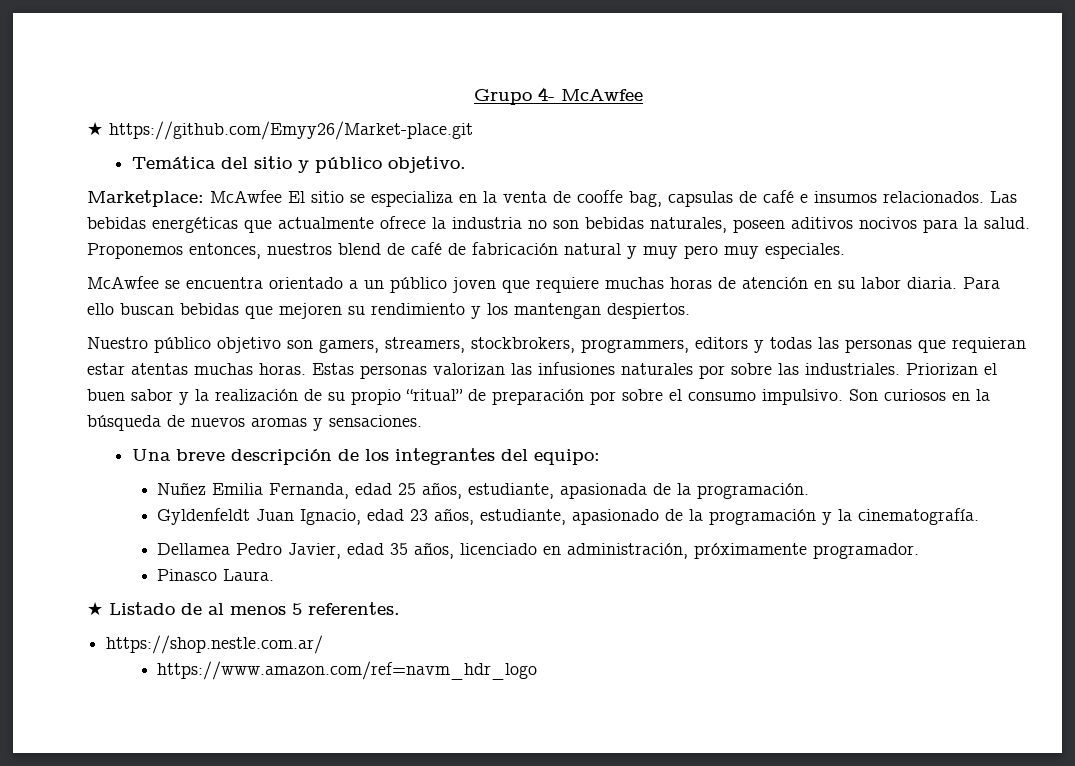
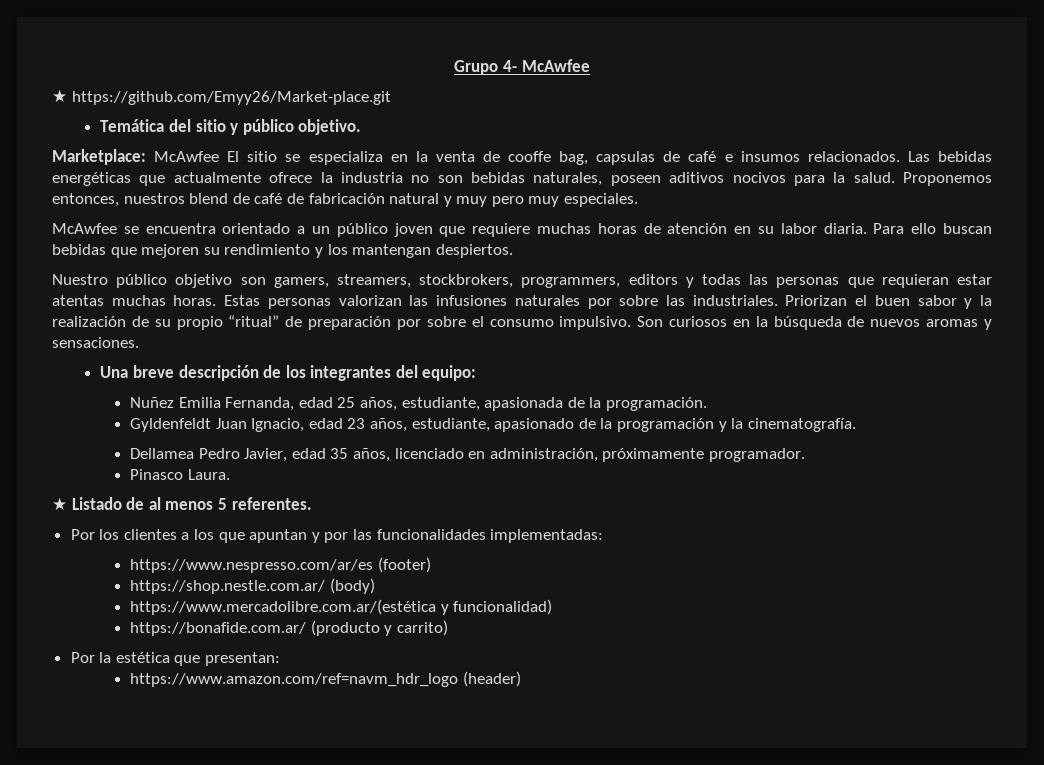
- https://shop.nestle.com.ar/
+ Por los clientes a los que apuntan y por las funcionalidades implementadas:
+ https://www.nespresso.com/ar/es (footer)
+ https://shop.nestle.com.ar/ (body)
+ https://www.mercadolibre.com.ar/(estética y funcionalidad)
+ https://bonafide.com.ar/ (producto y carrito)
+ Por la estética que presentan:
- https://www.amazon.com/ref=navm_hdr_logo
+ https://www.amazon.com/ref=navm_hdr_logo (header)

